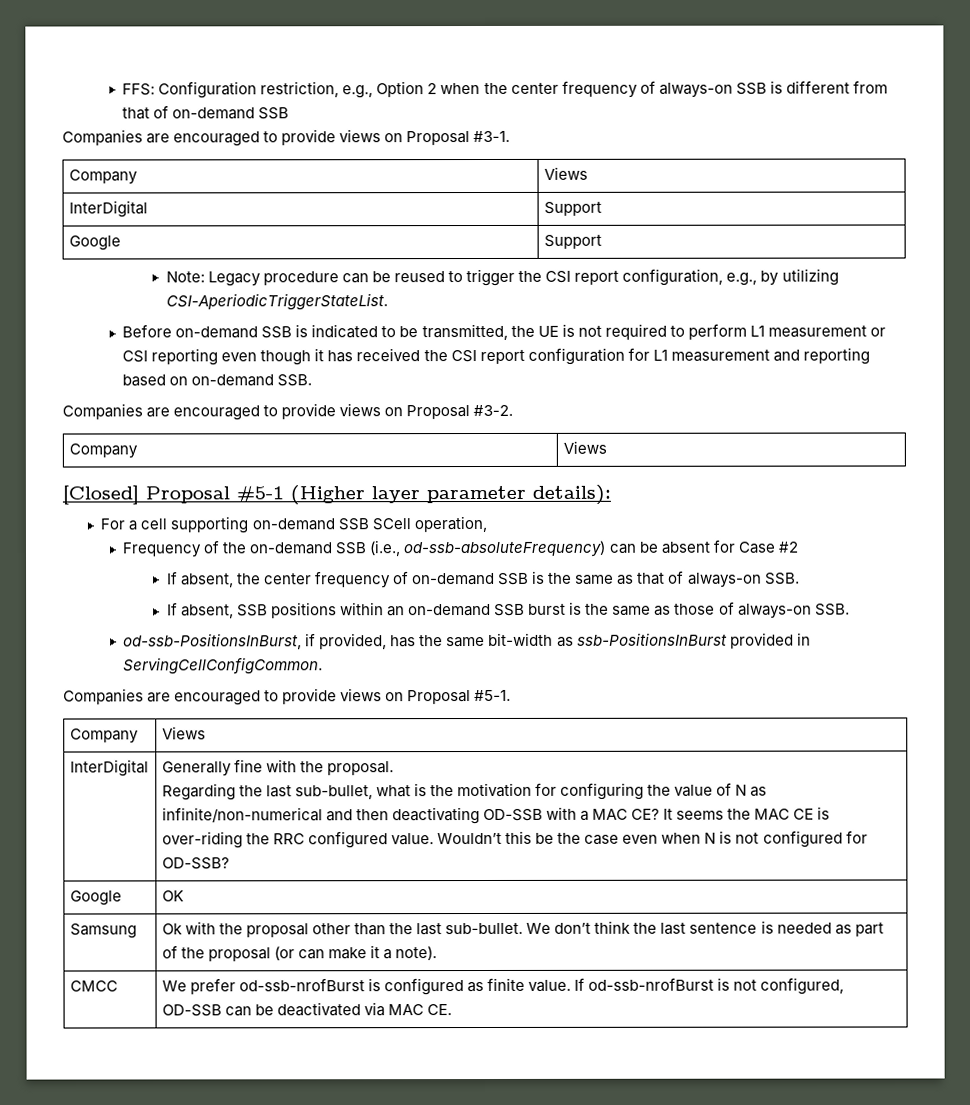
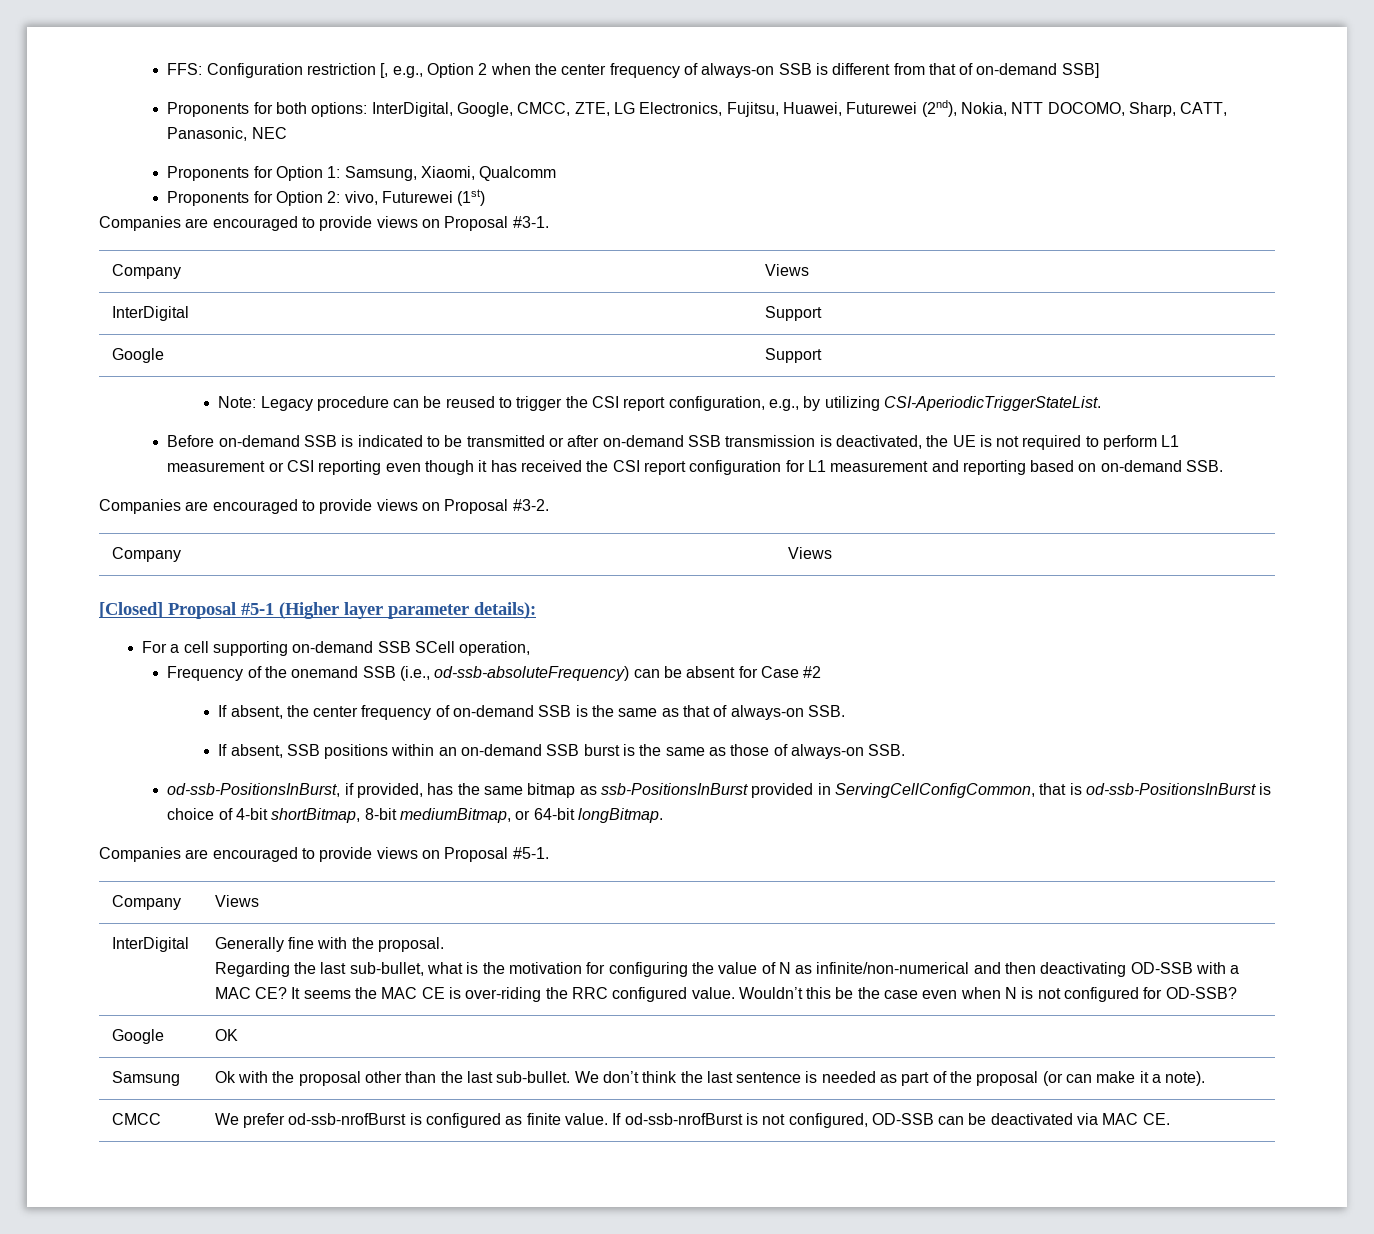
- FFS: Configuration restriction, e.g., Option 2 when the center frequency of always-on SSB is different from that of on-demand SSB
+ FFS: Configuration restriction [, e.g., Option 2 when the center frequency of always-on SSB is different from that of on-demand SSB]
+ Proponents for both options: InterDigital, Google, CMCC, ZTE, LG Electronics, Fujitsu, Huawei, Futurewei (2nd), Nokia, NTT DOCOMO, Sharp, CATT, Panasonic, NEC
+ Proponents for Option 1: Samsung, Xiaomi, Qualcomm
+ Proponents for Option 2: vivo, Futurewei (1st)
- Before on-demand SSB is indicated to be transmitted, the UE is not required to perform L1 measurement or CSI reporting even though it has received the CSI report configuration for L1 measurement and reporting based on on-demand SSB.
+ Before on-demand SSB is indicated to be transmitted or after on-demand SSB transmission is deactivated, the UE is not required to perform L1 measurement or CSI reporting even though it has received the CSI report configuration for L1 measurement and reporting based on on-demand SSB.
- Frequency of the on-demand SSB (i.e., od-ssb-absoluteFrequency) can be absent for Case #2
+ Frequency of the onemand SSB (i.e., od-ssb-absoluteFrequency) can be absent for Case #2
- od-ssb-PositionsInBurst, if provided, has the same bit-width as ssb-PositionsInBurst provided in ServingCellConfigCommon.
+ od-ssb-PositionsInBurst, if provided, has the same bitmap as ssb-PositionsInBurst provided in ServingCellConfigCommon, that is od-ssb-PositionsInBurst is choice of 4-bit shortBitmap, 8-bit mediumBitmap, or 64-bit longBitmap.

